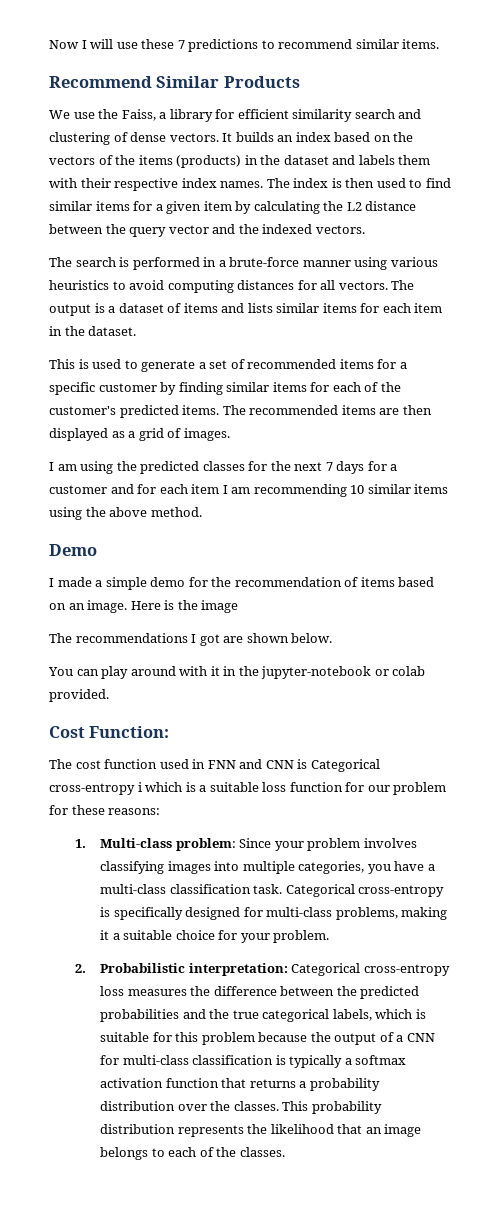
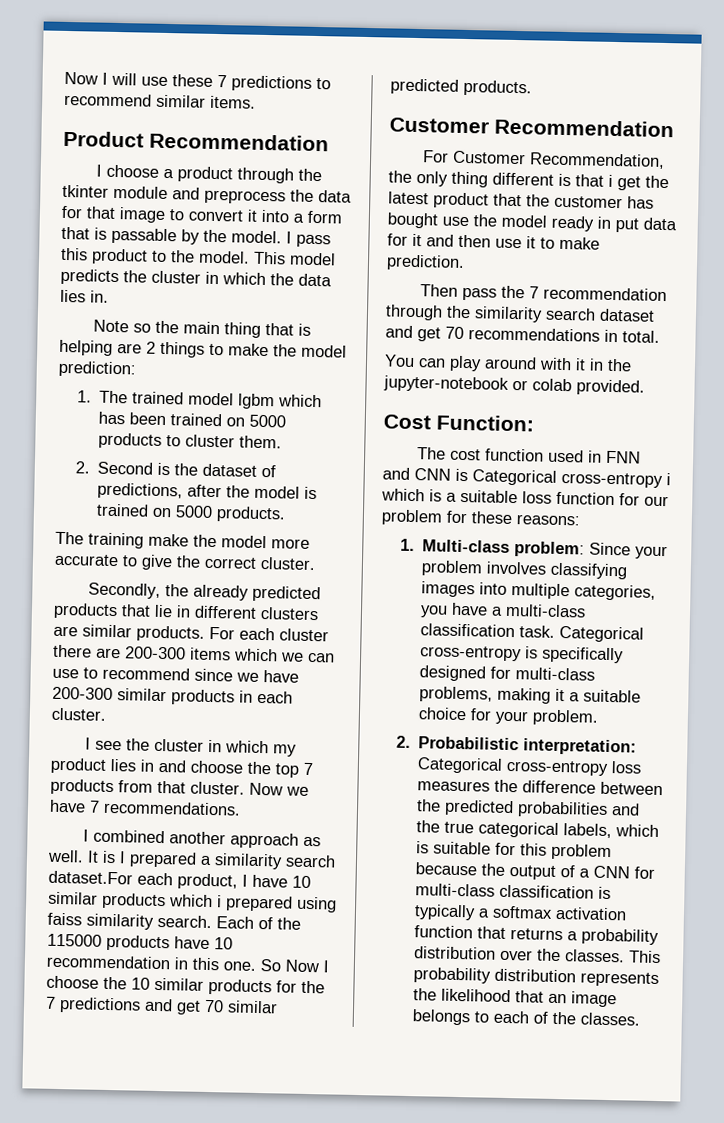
- Recommend Similar Products
- We use the Faiss, a library for efficient similarity search and clustering of dense vectors. It builds an index based on the vectors of the items (products) in the dataset and labels them with their respective index names. The index is then used to find similar items for a given item by calculating the L2 distance between the query vector and the indexed vectors.
- The search is performed in a brute-force manner using various heuristics to avoid computing distances for all vectors. The output is a dataset of items and lists similar items for each item in the dataset.
- This is used to generate a set of recommended items for a specific customer by finding similar items for each of the customer's predicted items. The recommended items are then displayed as a grid of images.
- I am using the predicted classes for the next 7 days for a customer and for each item I am recommending 10 similar items using the above method.
- Demo
- I made a simple demo for the recommendation of items based on an image. Here is the image
- The recommendations I got are shown below.
+ Product Recommendation
+ I choose a product through the tkinter module and preprocess the data for that image to convert it into a form that is passable by the model. I pass this product to the model. This model predicts the cluster in which the data lies in.
+ Note so the main thing that is helping are 2 things to make the model prediction:
+ 1. The trained model lgbm which has been trained on 5000 products to cluster them.
+ 2. Second is the dataset of predictions, after the model is trained on 5000 products.
+ The training make the model more accurate to give the correct cluster.
+ Secondly, the already predicted products that lie in different clusters are similar products. For each cluster there are 200-300 items which we can use to recommend since we have 200-300 similar products in each cluster.
+ I see the cluster in which my product lies in and choose the top 7 products from that cluster. Now we have 7 recommendations.
+ I combined another approach as well. It is I prepared a similarity search dataset.For each product, I have 10 similar products which i prepared using faiss similarity search. Each of the 115000 products have 10 recommendation in this one. So Now I choose the 10 similar products for the 7 predictions and get 70 similar predicted products.
+ Customer Recommendation
+ For Customer Recommendation, the only thing different is that i get the latest product that the customer has bought use the model ready in put data for it and then use it to make prediction.
+ Then pass the 7 recommendation through the similarity search dataset and get 70 recommendations in total.

